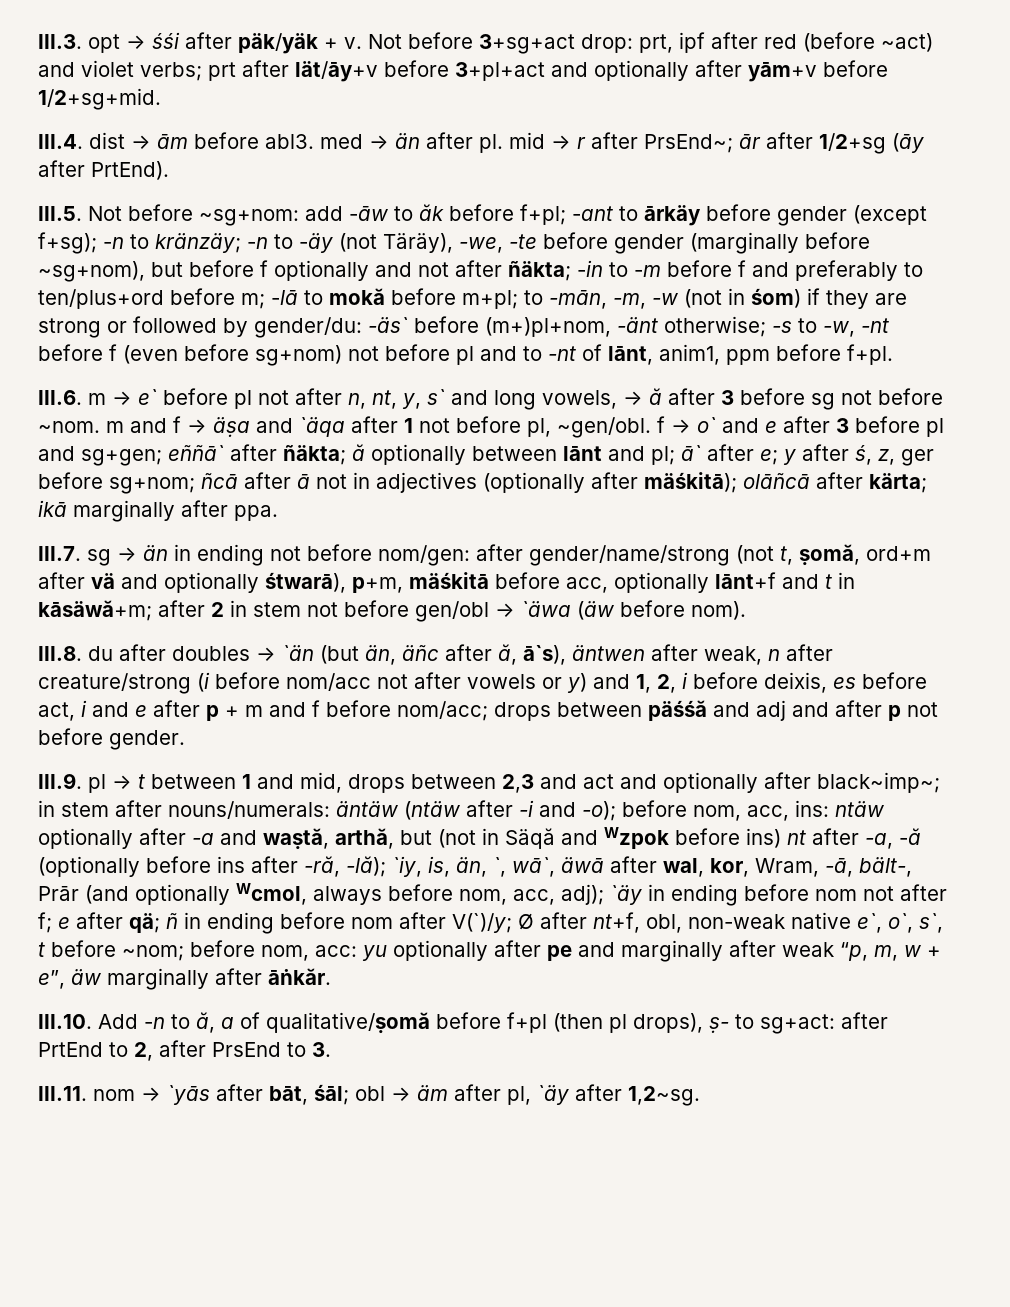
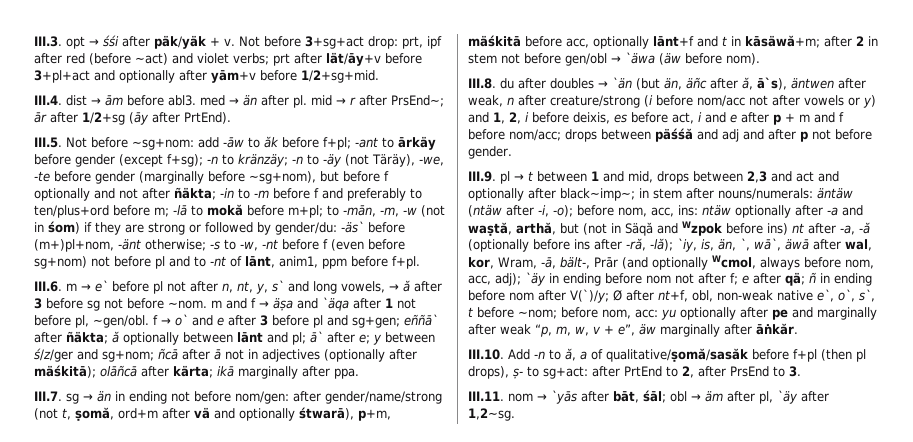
- y after ś, z, ger before sg+nom;
+ y between ś/z/ger and sg+nom;
- äntäw (ntäw after -i and -o);
+ äntäw (ntäw after -i, -o);
- yu optionally after pe and marginally after weak “p, m, w + e”, äw marginally after āṅkăr.
+ yu optionally after pe and marginally after weak “p, m, w, v + e”, äw marginally after āṅkăr.
- III.10. Add -n to ă, a of qualitative/ṣomă before f+pl (then pl drops), ṣ- to sg+act: after PrtEnd to 2, after PrsEnd to 3.
+ III.10. Add -n to ă, a of qualitative/ṣomă/sasăk before f+pl (then pl drops), ṣ- to sg+act: after PrtEnd to 2, after PrsEnd to 3.

